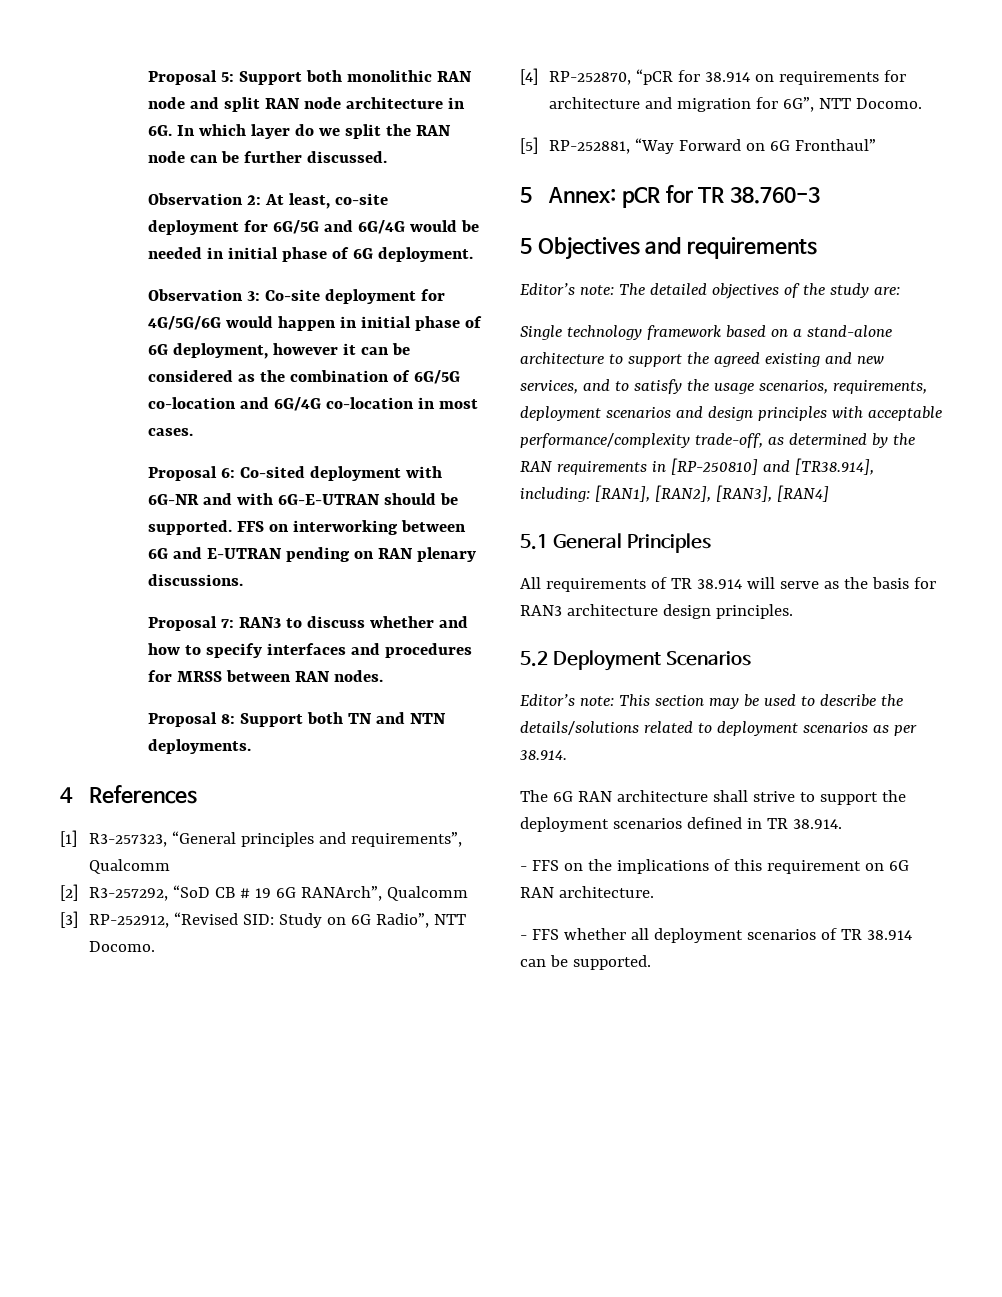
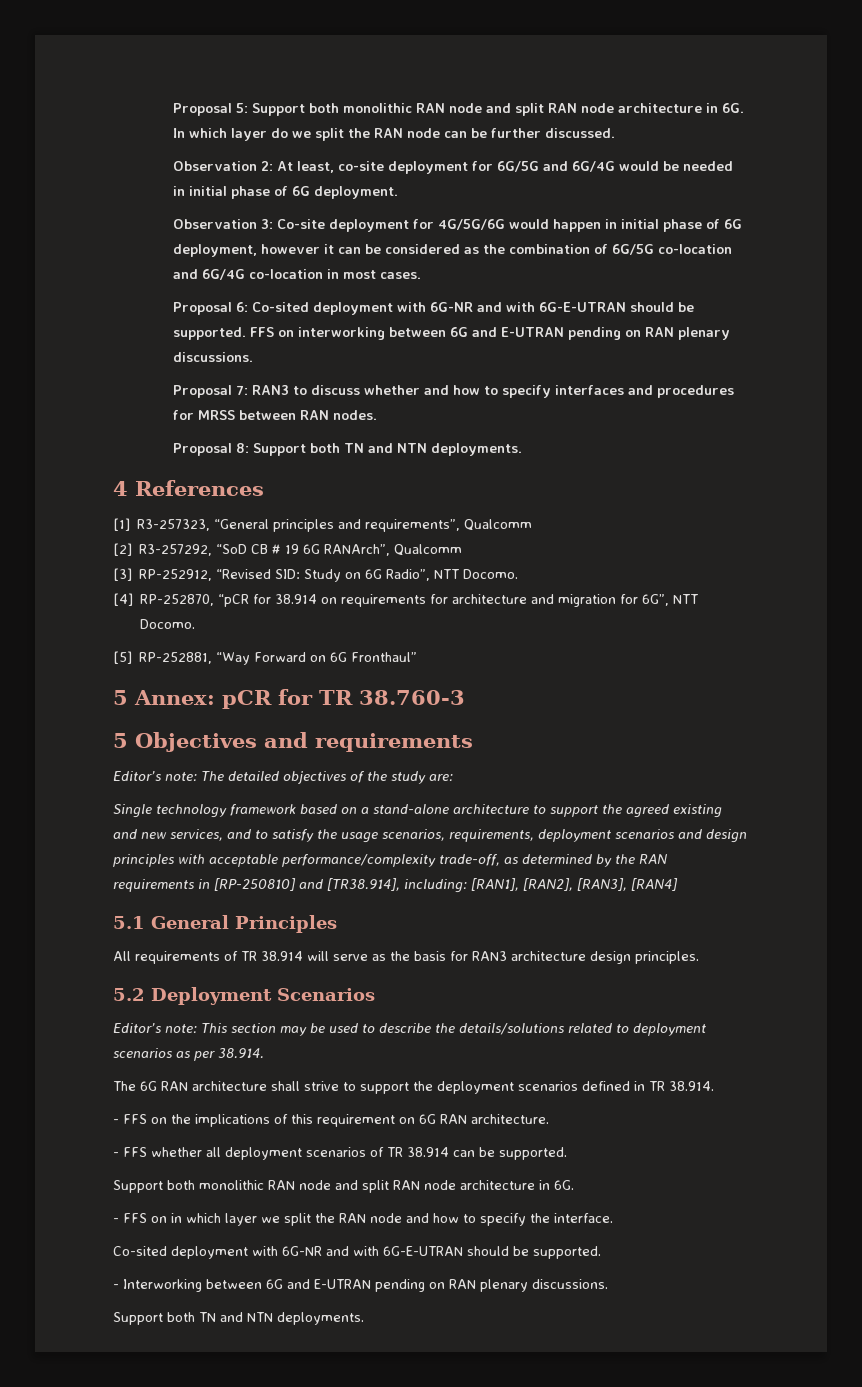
  - FFS whether all deployment scenarios of TR 38.914 can be supported.
+ Support both monolithic RAN node and split RAN node architecture in 6G.
+ - FFS on in which layer we split the RAN node and how to specify the interface.
+ Co-sited deployment with 6G-NR and with 6G-E-UTRAN should be supported.
+ - Interworking between 6G and E-UTRAN pending on RAN plenary discussions.
+ Support both TN and NTN deployments.

